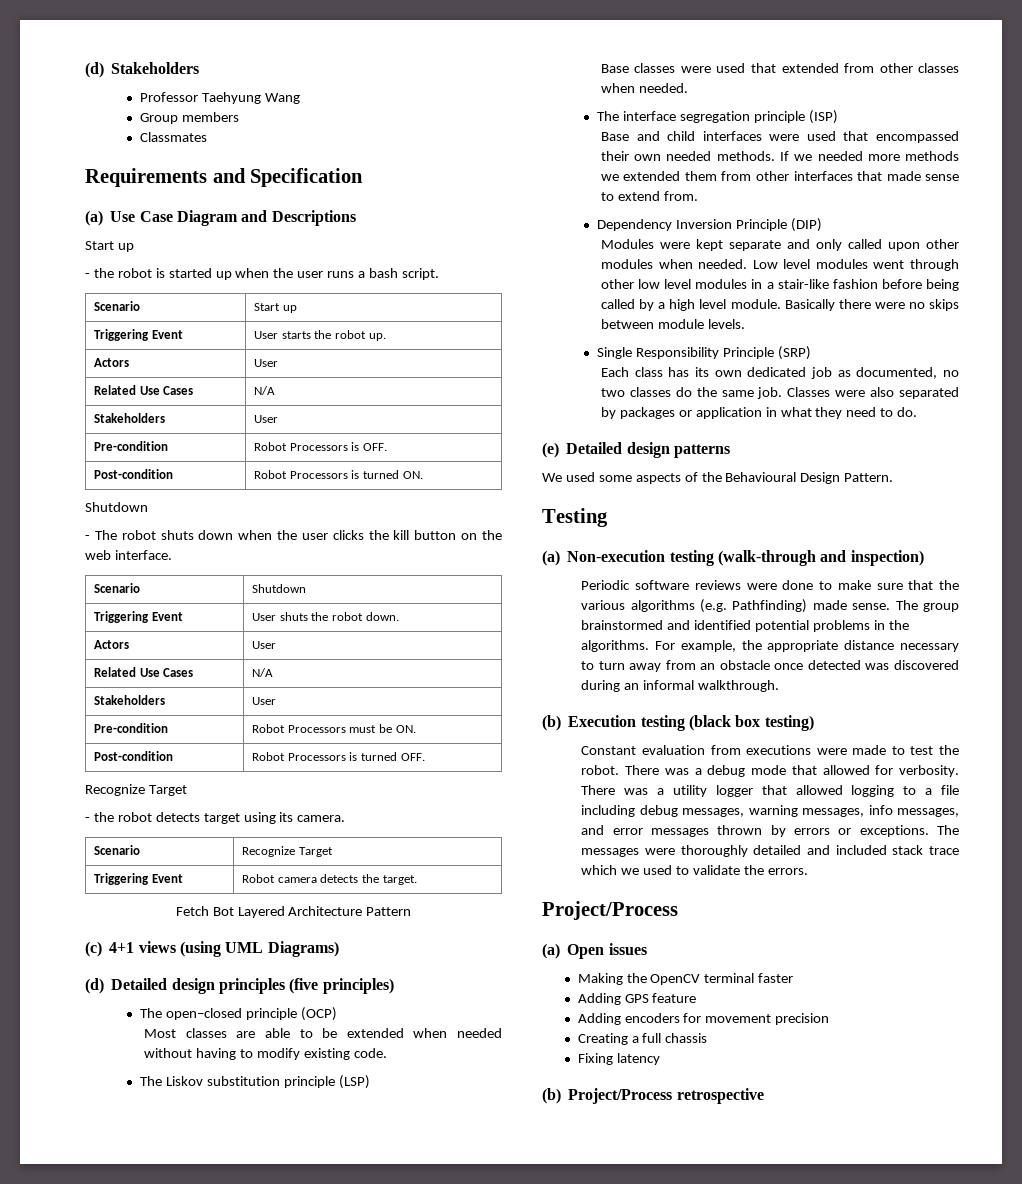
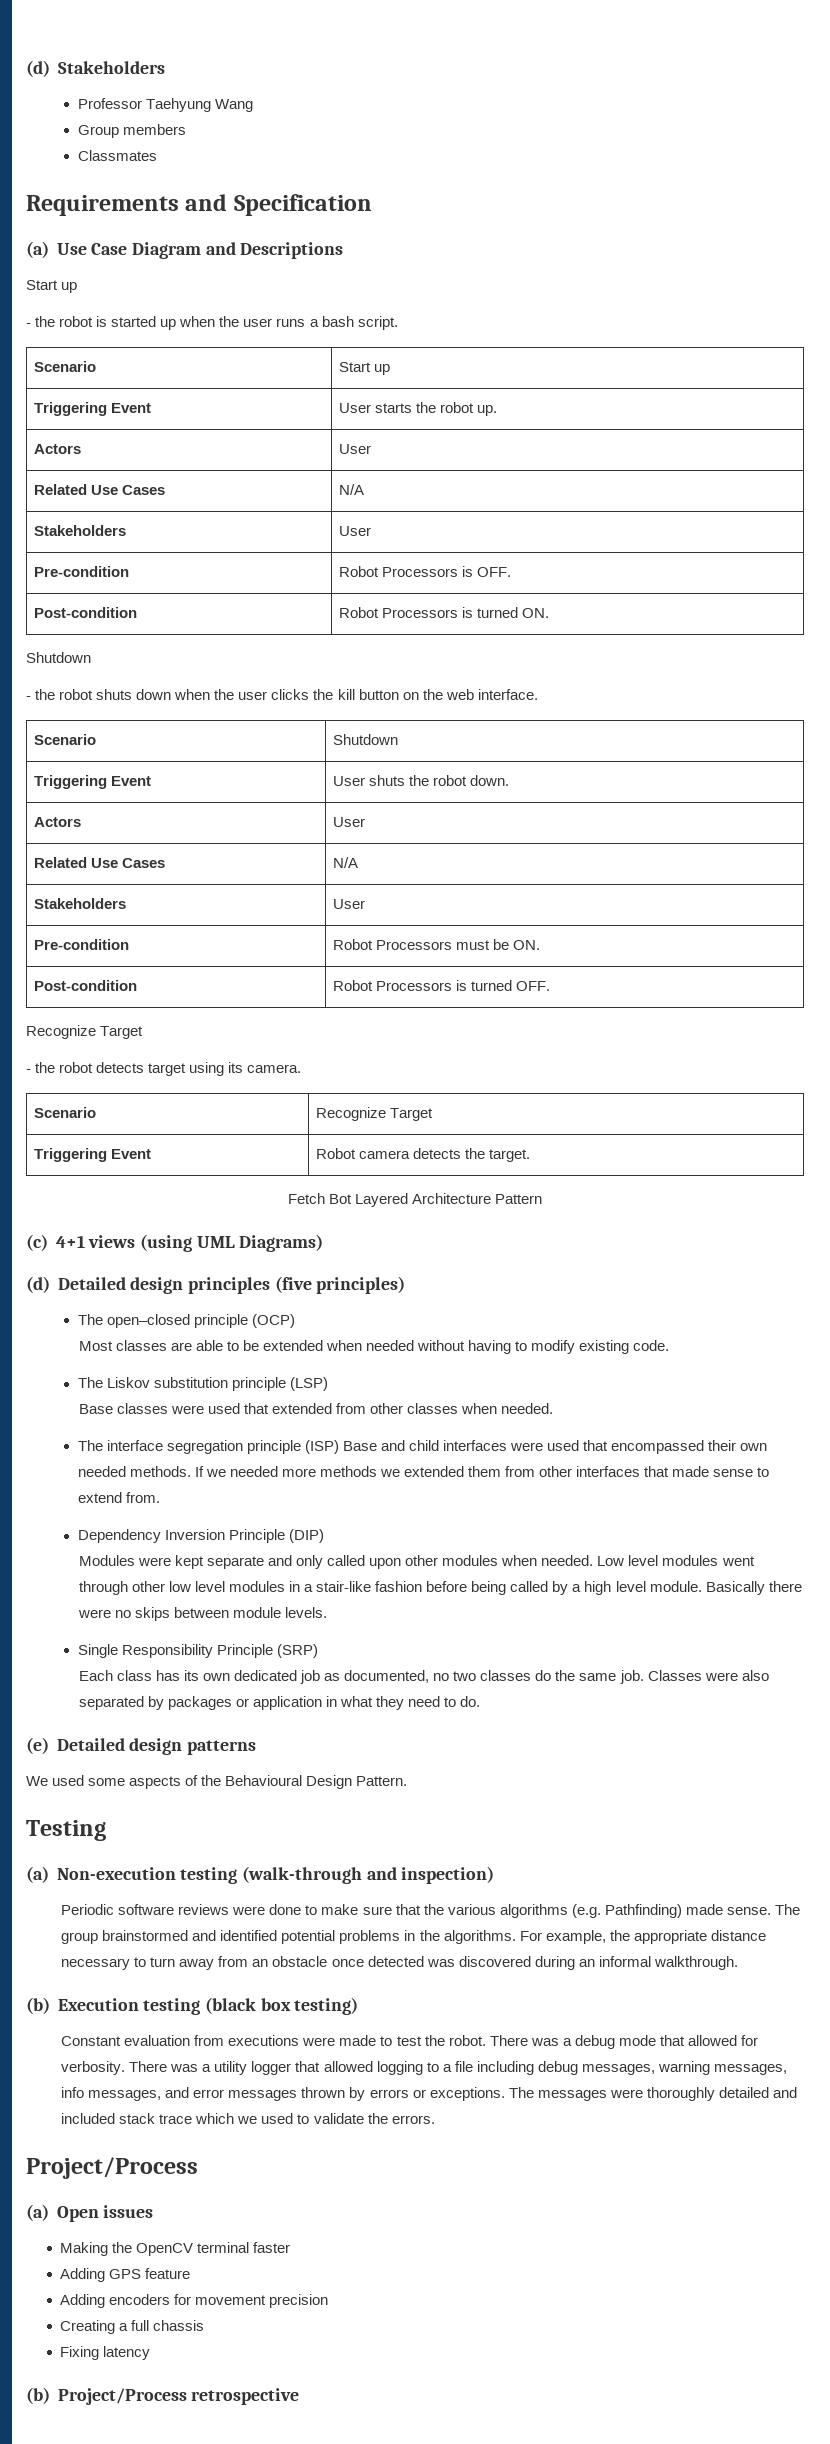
- - The robot shuts down when the user clicks the kill button on the web interface.
+ - the robot shuts down when the user clicks the kill button on the web interface.
- The interface segregation principle (ISP)
- Base and child interfaces were used that encompassed their own needed methods.
+ The interface segregation principle (ISP) Base and child interfaces were used that encompassed their own needed methods.

